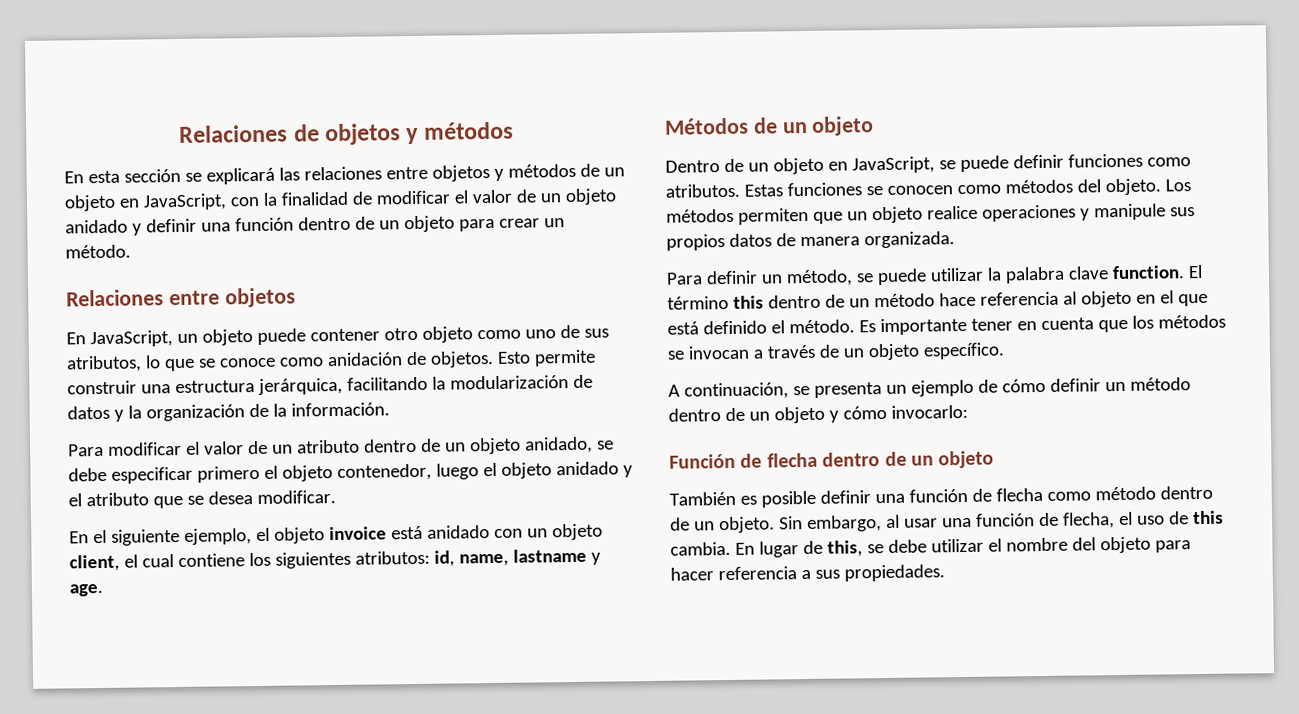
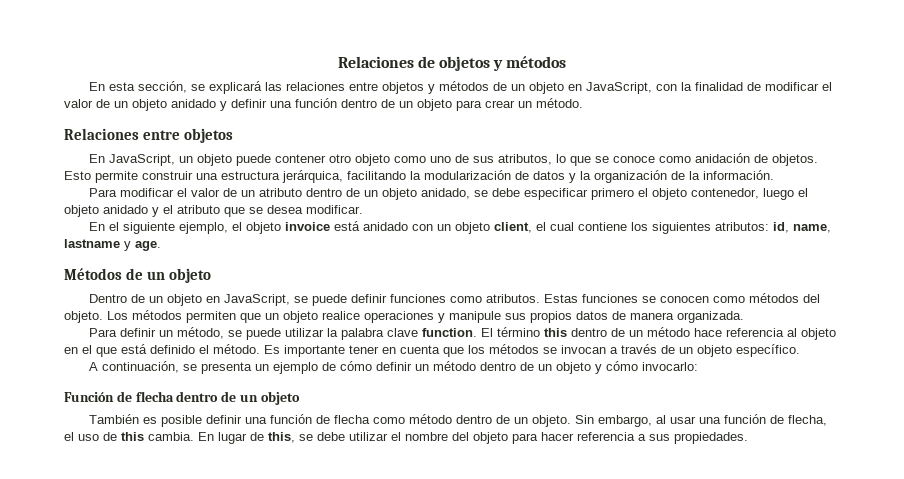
- En esta sección se explicará las relaciones entre objetos y métodos de un objeto en JavaScript, con la finalidad de modificar el valor de un objeto anidado y definir una función dentro de un objeto para crear un método.
+ En esta sección, se explicará las relaciones entre objetos y métodos de un objeto en JavaScript, con la finalidad de modificar el valor de un objeto anidado y definir una función dentro de un objeto para crear un método.

